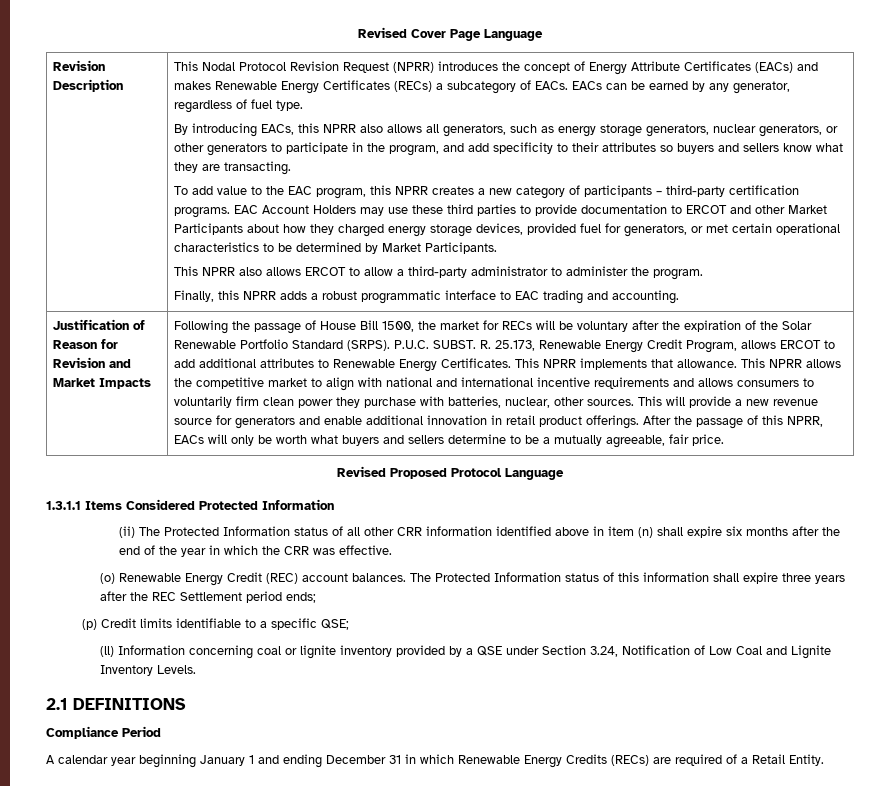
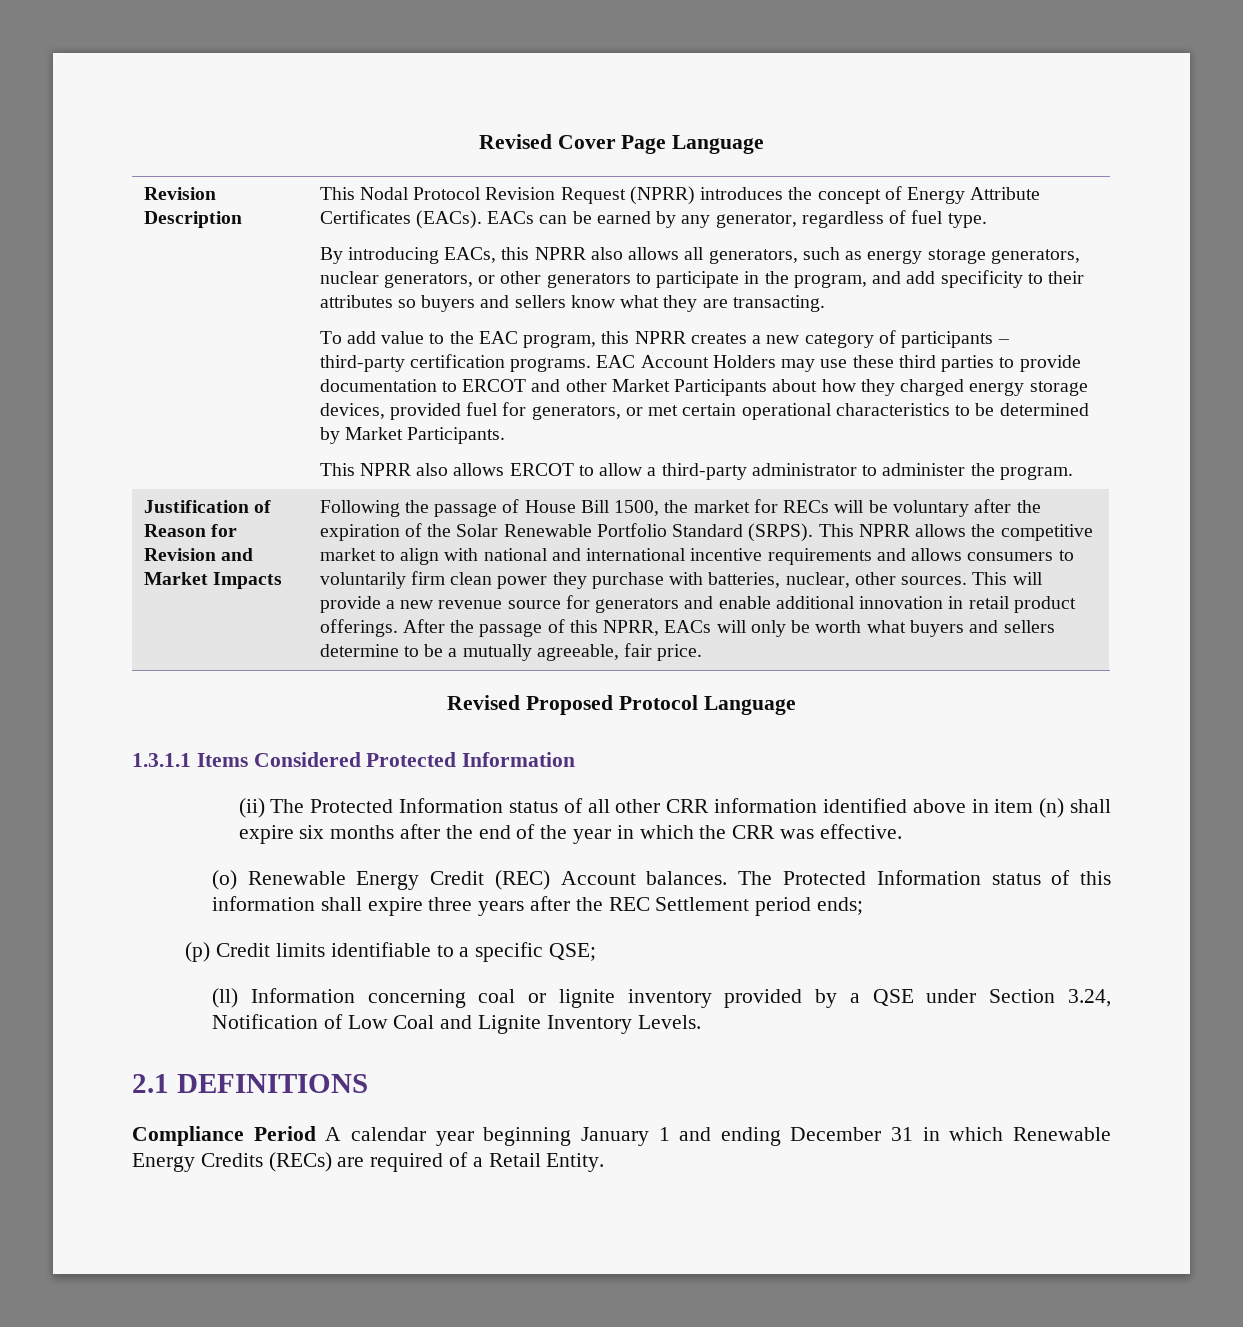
- This Nodal Protocol Revision Request (NPRR) introduces the concept of Energy Attribute Certificates (EACs) and makes Renewable Energy Certificates (RECs) a subcategory of EACs.
+ This Nodal Protocol Revision Request (NPRR) introduces the concept of Energy Attribute Certificates (EACs).
- Finally, this NPRR adds a robust programmatic interface to EAC trading and accounting.
- P.U.C. SUBST. R. 25.173, Renewable Energy Credit Program, allows ERCOT to add additional attributes to Renewable Energy Certificates. This NPRR implements that allowance.
- (o) Renewable Energy Credit (REC) account balances.
+ (o) Renewable Energy Credit (REC) Account balances.
- Compliance Period
- A calendar year beginning January 1 and ending December 31 in which Renewable Energy Credits (RECs) are required of a Retail Entity.
+ Compliance Period A calendar year beginning January 1 and ending December 31 in which Renewable Energy Credits (RECs) are required of a Retail Entity.

